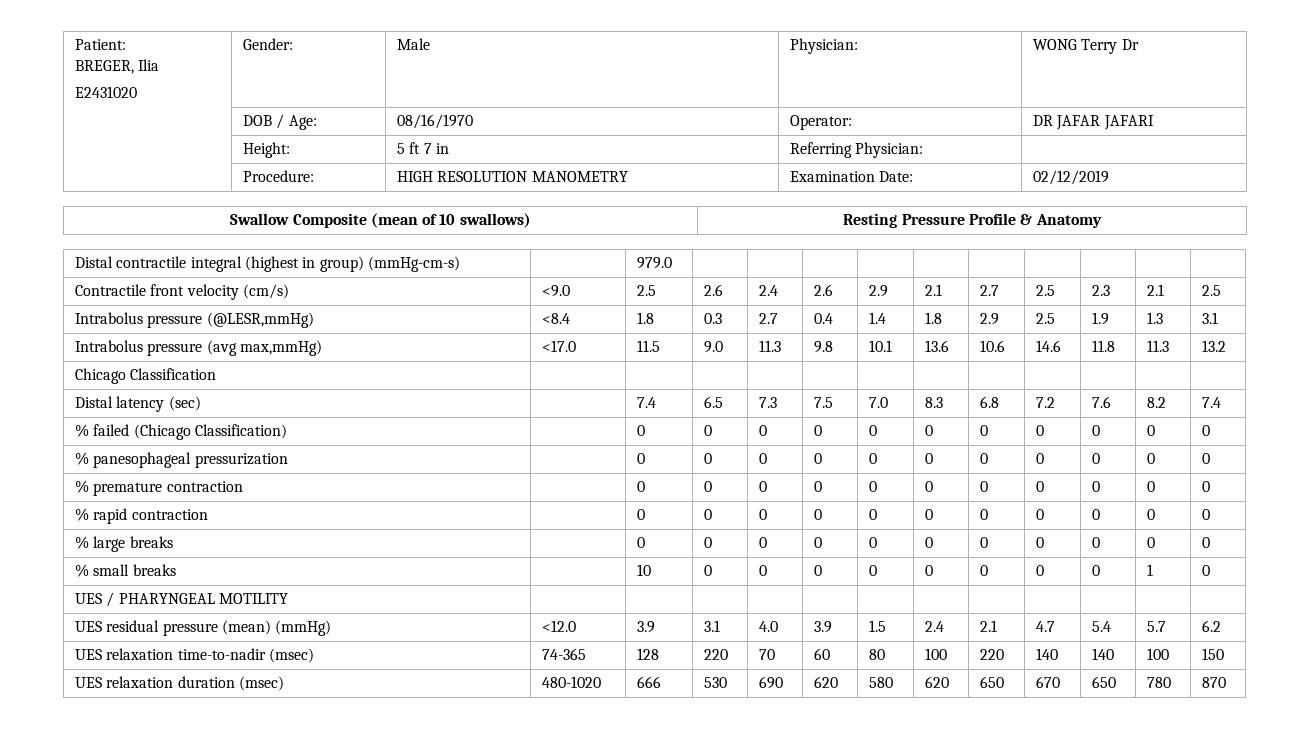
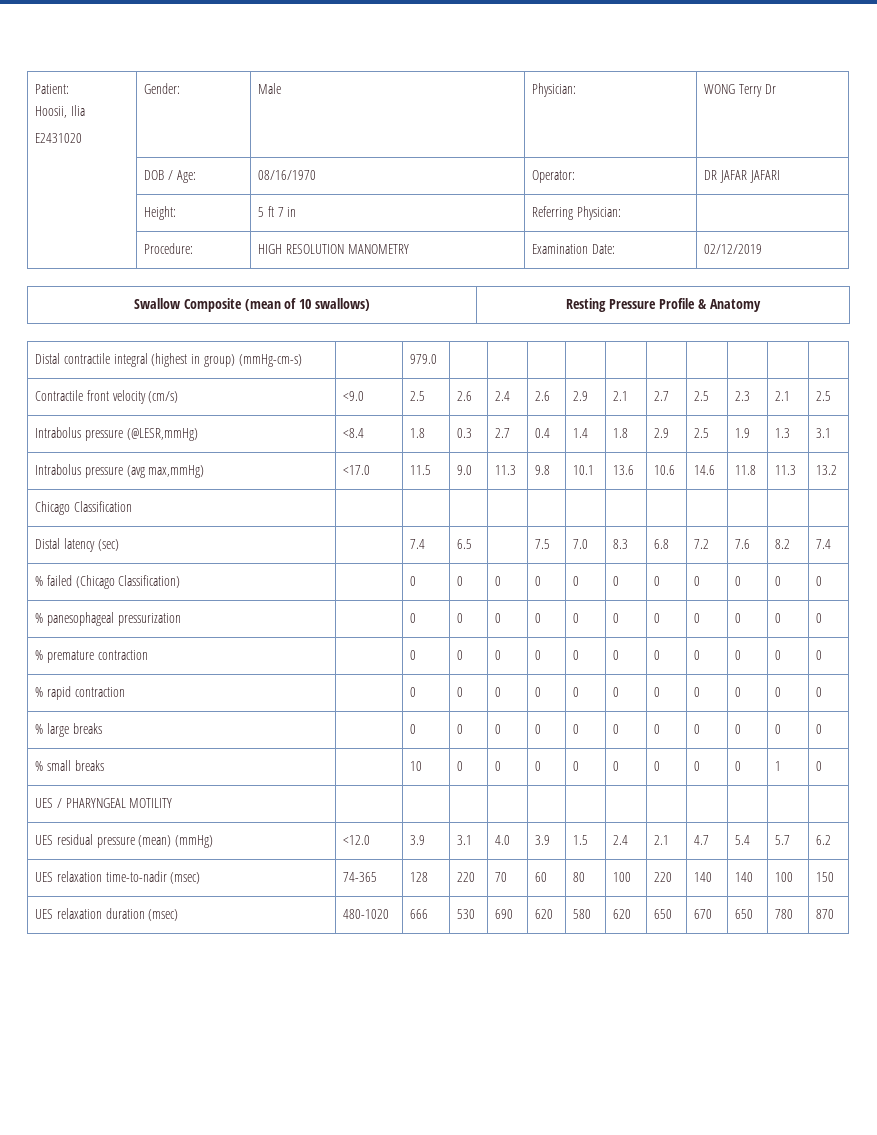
  Patient:
- BREGER, Ilia
+ Hoosii, Ilia
- Distal latency (sec) | | 7.4 | 6.5 | 7.3 | 7.5 | 7.0 | 8.3 | 6.8 | 7.2 | 7.6 | 8.2 | 7.4
+ Distal latency (sec) | | 7.4 | 6.5 | | 7.5 | 7.0 | 8.3 | 6.8 | 7.2 | 7.6 | 8.2 | 7.4

